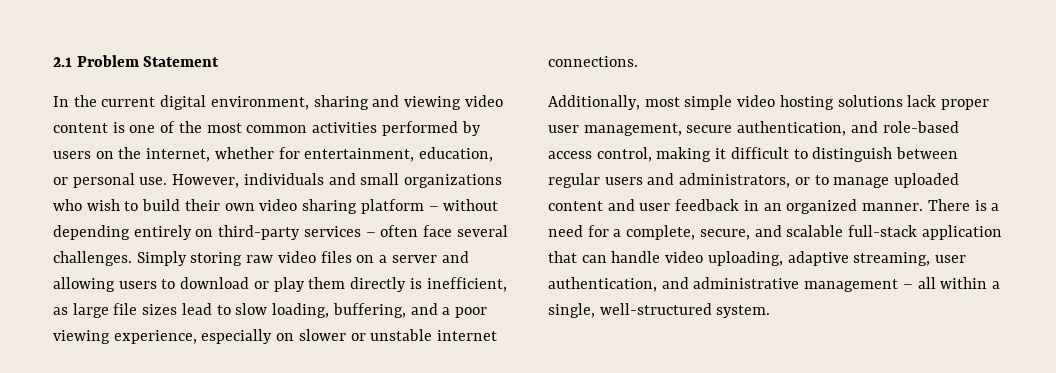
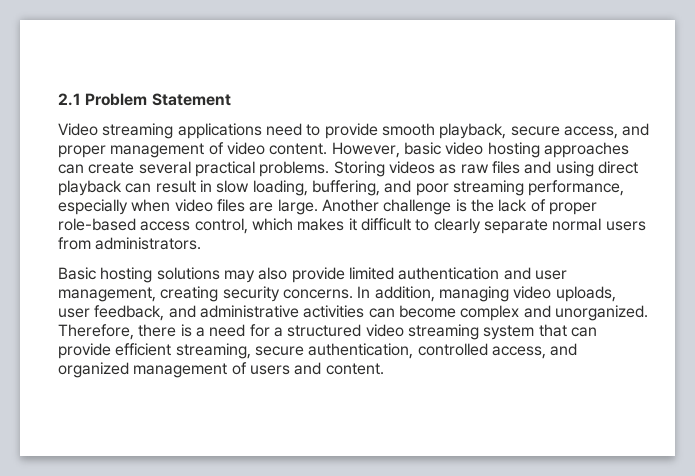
- In the current digital environment, sharing and viewing video content is one of the most common activities performed by users on the internet, whether for entertainment, education, or personal use. However, individuals and small organizations who wish to build their own video sharing platform – without depending entirely on third-party services – often face several challenges. Simply storing raw video files on a server and allowing users to download or play them directly is inefficient, as large file sizes lead to slow loading, buffering, and a poor viewing experience, especially on slower or unstable internet connections.
- Additionally, most simple video hosting solutions lack proper user management, secure authentication, and role-based access control, making it difficult to distinguish between regular users and administrators, or to manage uploaded content and user feedback in an organized manner. There is a need for a complete, secure, and scalable full-stack application that can handle video uploading, adaptive streaming, user authentication, and administrative management – all within a single, well-structured system.
+ Video streaming applications need to provide smooth playback, secure access, and proper management of video content. However, basic video hosting approaches can create several practical problems. Storing videos as raw files and using direct playback can result in slow loading, buffering, and poor streaming performance, especially when video files are large. Another challenge is the lack of proper role-based access control, which makes it difficult to clearly separate normal users from administrators.
+ Basic hosting solutions may also provide limited authentication and user management, creating security concerns. In addition, managing video uploads, user feedback, and administrative activities can become complex and unorganized. Therefore, there is a need for a structured video streaming system that can provide efficient streaming, secure authentication, controlled access, and organized management of users and content.

